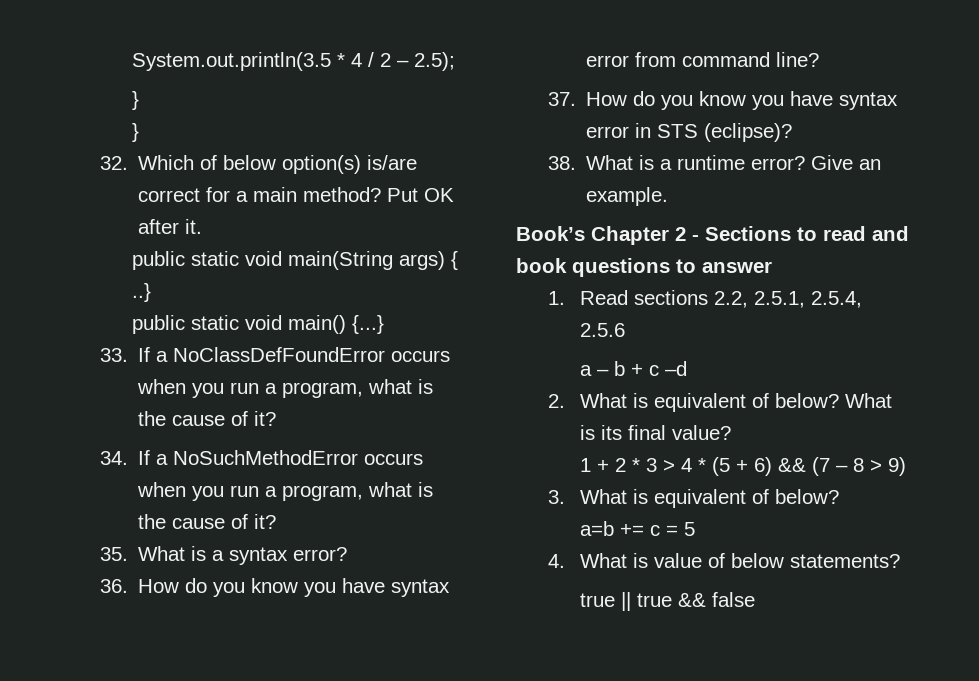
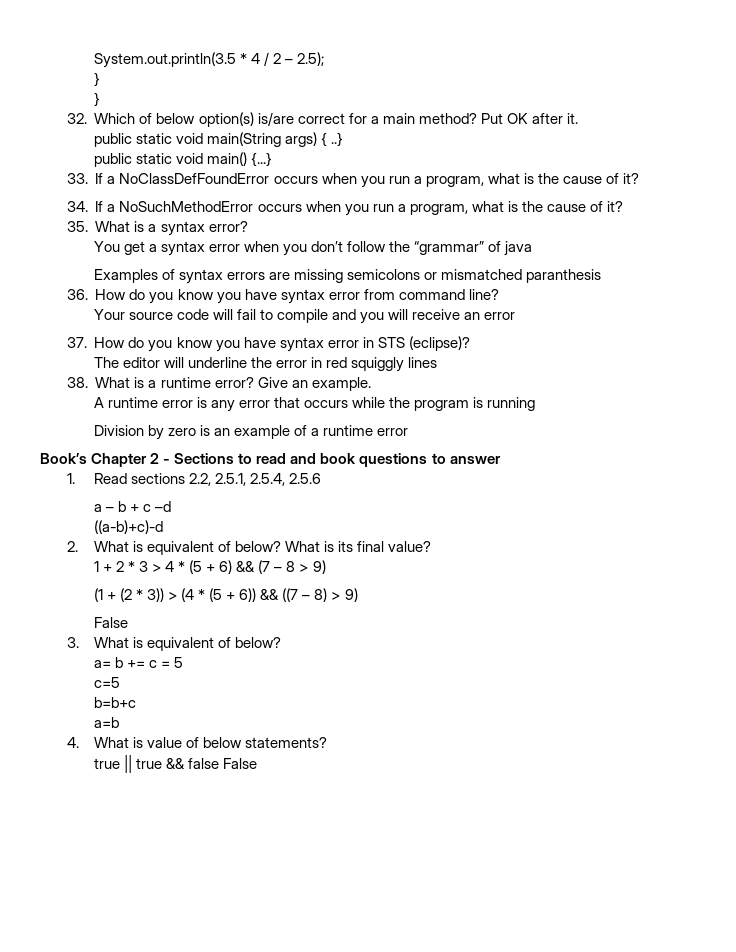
+ You get a syntax error when you don’t follow the “grammar” of java
+ Examples of syntax errors are missing semicolons or mismatched paranthesis
+ Your source code will fail to compile and you will receive an error
+ The editor will underline the error in red squiggly lines
+ A runtime error is any error that occurs while the program is running
+ Division by zero is an example of a runtime error
+ ((a-b)+c)-d
+ (1 + (2 * 3)) > (4 * (5 + 6)) && ((7 – 8) > 9)
+ False
- a=b += c = 5
+ a= b += c = 5
+ c=5
+ b=b+c
+ a=b
- true || true && false
+ true || true && false False

